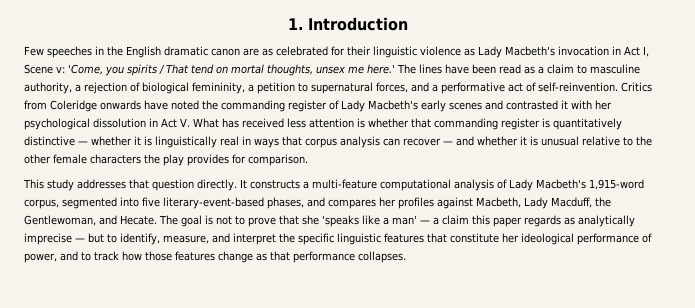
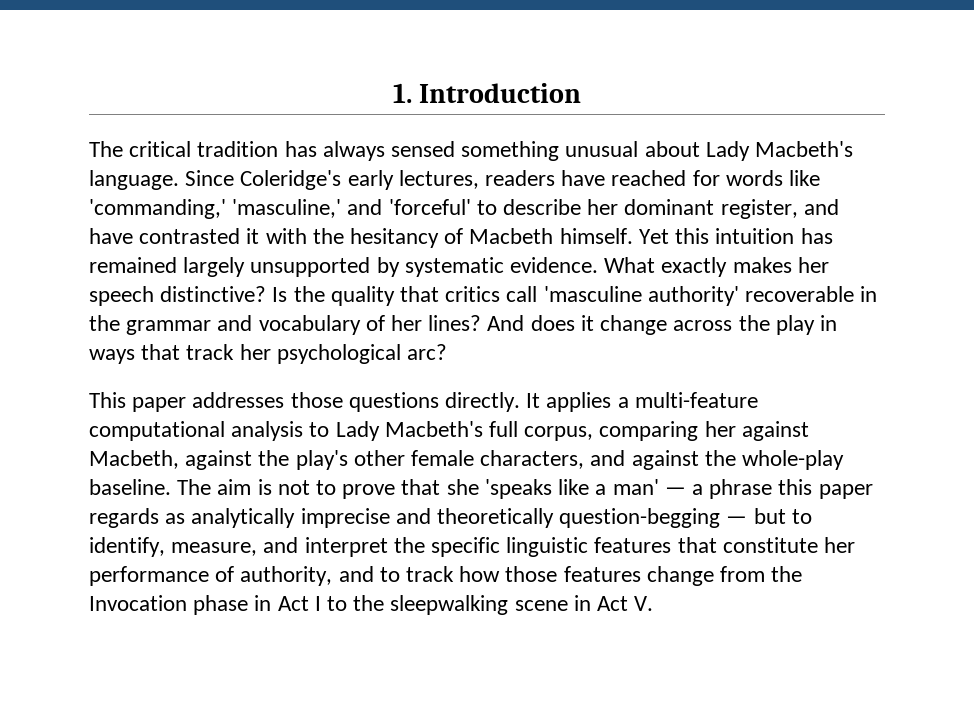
- Few speeches in the English dramatic canon are as celebrated for their linguistic violence as Lady Macbeth's invocation in Act I, Scene v: 'Come, you spirits / That tend on mortal thoughts, unsex me here.' The lines have been read as a claim to masculine authority, a rejection of biological femininity, a petition to supernatural forces, and a performative act of self-reinvention. Critics from Coleridge onwards have noted the commanding register of Lady Macbeth's early scenes and contrasted it with her psychological dissolution in Act V. What has received less attention is whether that commanding register is quantitatively distinctive — whether it is linguistically real in ways that corpus analysis can recover — and whether it is unusual relative to the other female characters the play provides for comparison.
- This study addresses that question directly.
+ The critical tradition has always sensed something unusual about Lady Macbeth's language. Since Coleridge's early lectures, readers have reached for words like 'commanding,' 'masculine,' and 'forceful' to describe her dominant register, and have contrasted it with the hesitancy of Macbeth himself. Yet this intuition has remained largely unsupported by systematic evidence. What exactly makes her speech distinctive? Is the quality that critics call 'masculine authority' recoverable in the grammar and vocabulary of her lines? And does it change across the play in ways that track her psychological arc?
+ This paper addresses those questions directly.
- It constructs a multi-feature computational analysis of Lady Macbeth's 1,915-word corpus, segmented into five literary-event-based phases, and compares her profiles against Macbeth, Lady Macduff, the Gentlewoman, and Hecate. The goal is not to prove that she 'speaks like a man' — a claim this paper regards as analytically imprecise — but to identify, measure, and interpret the specific linguistic features that constitute her ideological performance of power, and to track how those features change as that performance collapses.
+ It applies a multi-feature computational analysis to Lady Macbeth's full corpus, comparing her against Macbeth, against the play's other female characters, and against the whole-play baseline. The aim is not to prove that she 'speaks like a man' — a phrase this paper regards as analytically imprecise and theoretically question-begging — but to identify, measure, and interpret the specific linguistic features that constitute her performance of authority, and to track how those features change from the Invocation phase in Act I to the sleepwalking scene in Act V.

